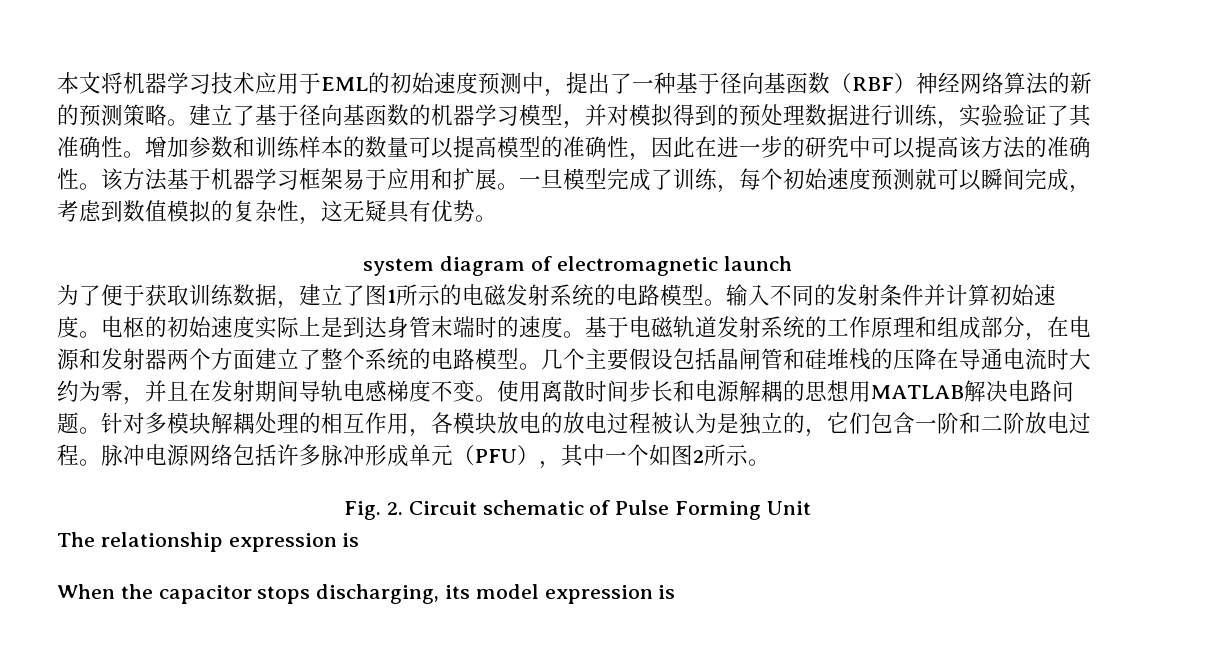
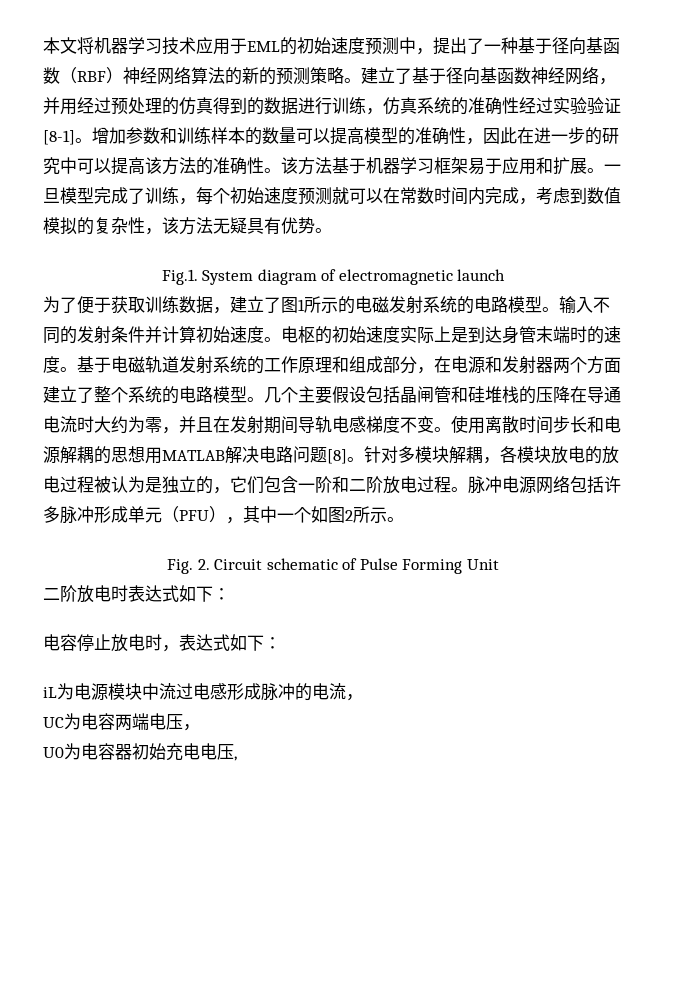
- 建立了基于径向基函数的机器学习模型，并对模拟得到的预处理数据进行训练，实验验证了其准确性。
+ 建立了基于径向基函数神经网络，并用经过预处理的仿真得到的数据进行训练，仿真系统的准确性经过实验验证[8-1]。
- 一旦模型完成了训练，每个初始速度预测就可以瞬间完成，考虑到数值模拟的复杂性，这无疑具有优势。
+ 一旦模型完成了训练，每个初始速度预测就可以在常数时间内完成，考虑到数值模拟的复杂性，该方法无疑具有优势。
- system diagram of electromagnetic launch
+ Fig.1. System diagram of electromagnetic launch
- 使用离散时间步长和电源解耦的思想用MATLAB解决电路问题。
+ 使用离散时间步长和电源解耦的思想用MATLAB解决电路问题[8]。
- 针对多模块解耦处理的相互作用，各模块放电的放电过程被认为是独立的，它们包含一阶和二阶放电过程。
+ 针对多模块解耦，各模块放电的放电过程被认为是独立的，它们包含一阶和二阶放电过程。
- The relationship expression is
- When the capacitor stops discharging, its model expression is
+ 二阶放电时表达式如下：
+ 电容停止放电时，表达式如下：
+ iL为电源模块中流过电感形成脉冲的电流，
+ UC为电容两端电压，
+ U0为电容器初始充电电压,

